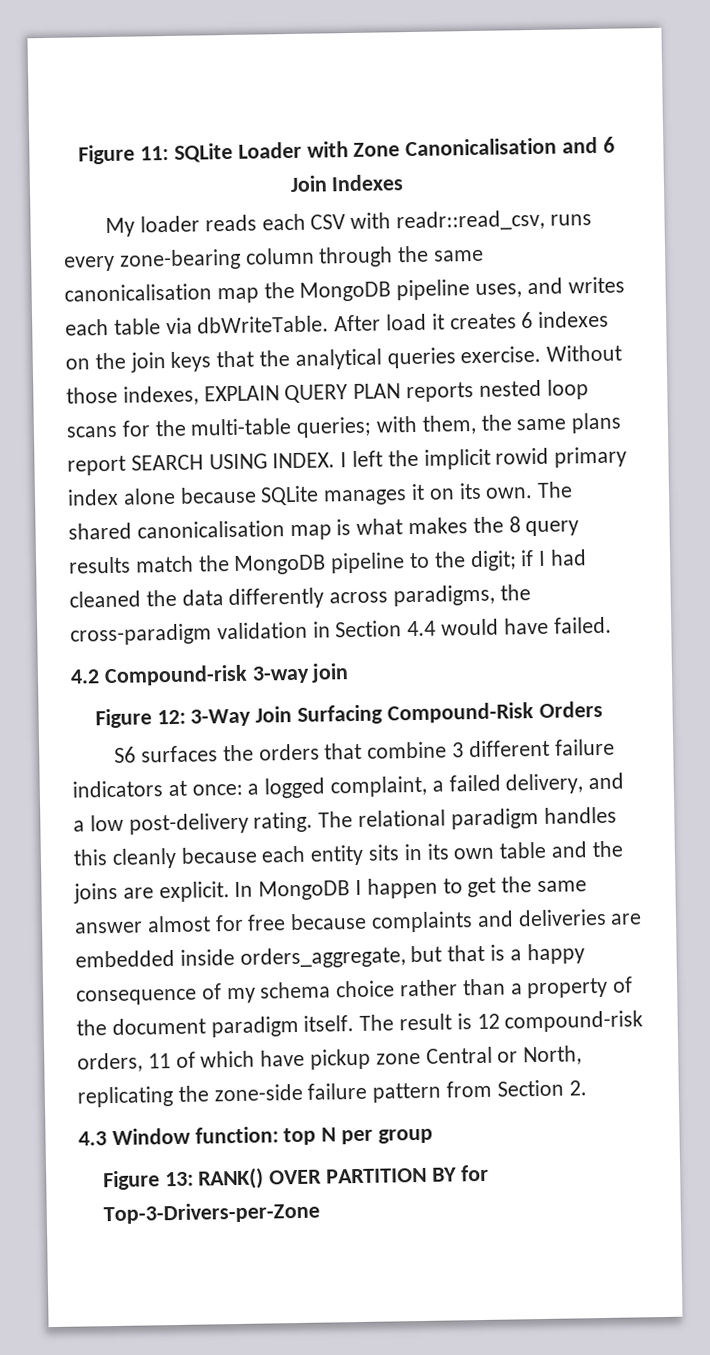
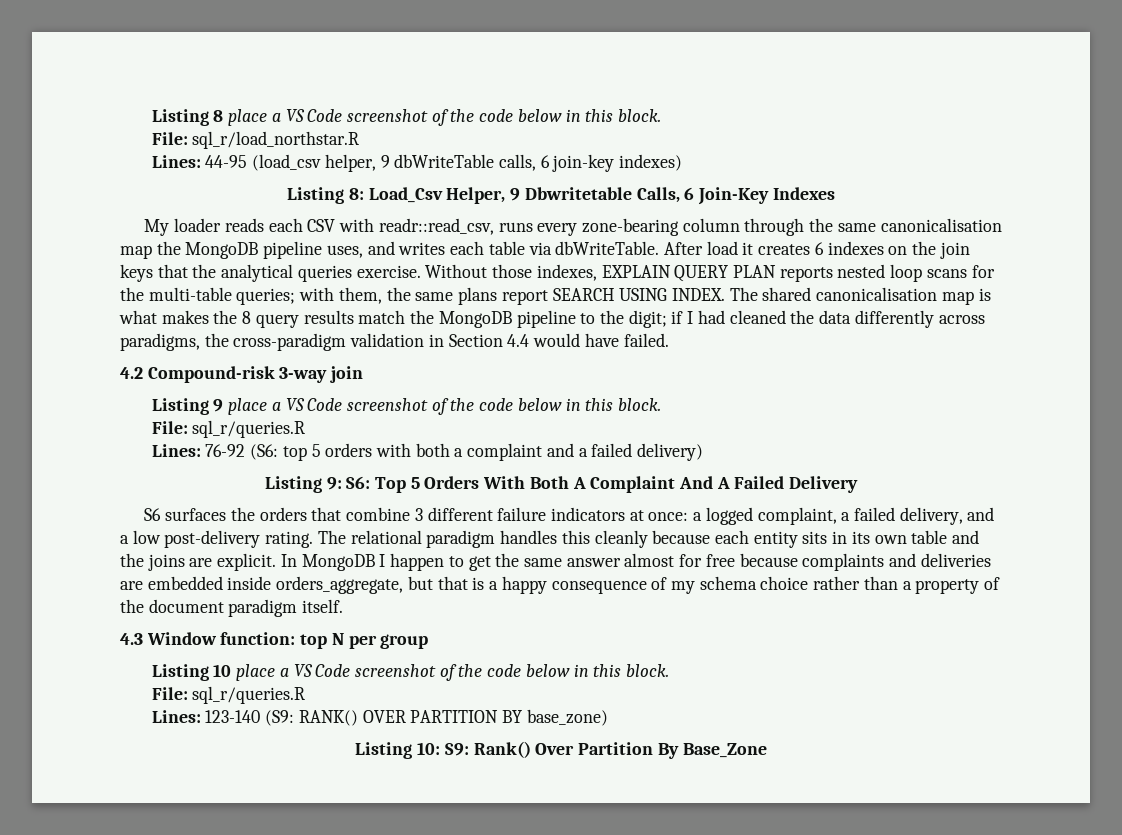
- Figure 11: SQLite Loader with Zone Canonicalisation and 6 Join Indexes
+ Listing 8 place a VS Code screenshot of the code below in this block.
+ File: sql_r/load_northstar.R
+ Lines: 44-95 (load_csv helper, 9 dbWriteTable calls, 6 join-key indexes)
+ Listing 8: Load_Csv Helper, 9 Dbwritetable Calls, 6 Join-Key Indexes
- I left the implicit rowid primary index alone because SQLite manages it on its own.
- Figure 12: 3-Way Join Surfacing Compound-Risk Orders
+ Listing 9 place a VS Code screenshot of the code below in this block.
+ File: sql_r/queries.R
+ Lines: 76-92 (S6: top 5 orders with both a complaint and a failed delivery)
+ Listing 9: S6: Top 5 Orders With Both A Complaint And A Failed Delivery
- The result is 12 compound-risk orders, 11 of which have pickup zone Central or North, replicating the zone-side failure pattern from Section 2.
- Figure 13: RANK() OVER PARTITION BY for Top-3-Drivers-per-Zone
+ Listing 10 place a VS Code screenshot of the code below in this block.
+ File: sql_r/queries.R
+ Lines: 123-140 (S9: RANK() OVER PARTITION BY base_zone)
+ Listing 10: S9: Rank() Over Partition By Base_Zone

